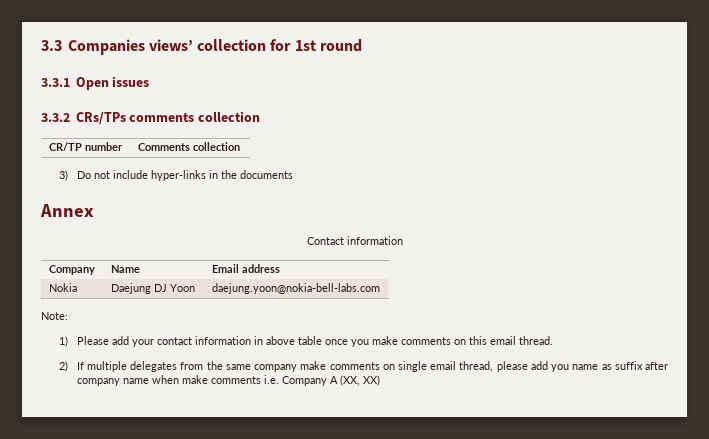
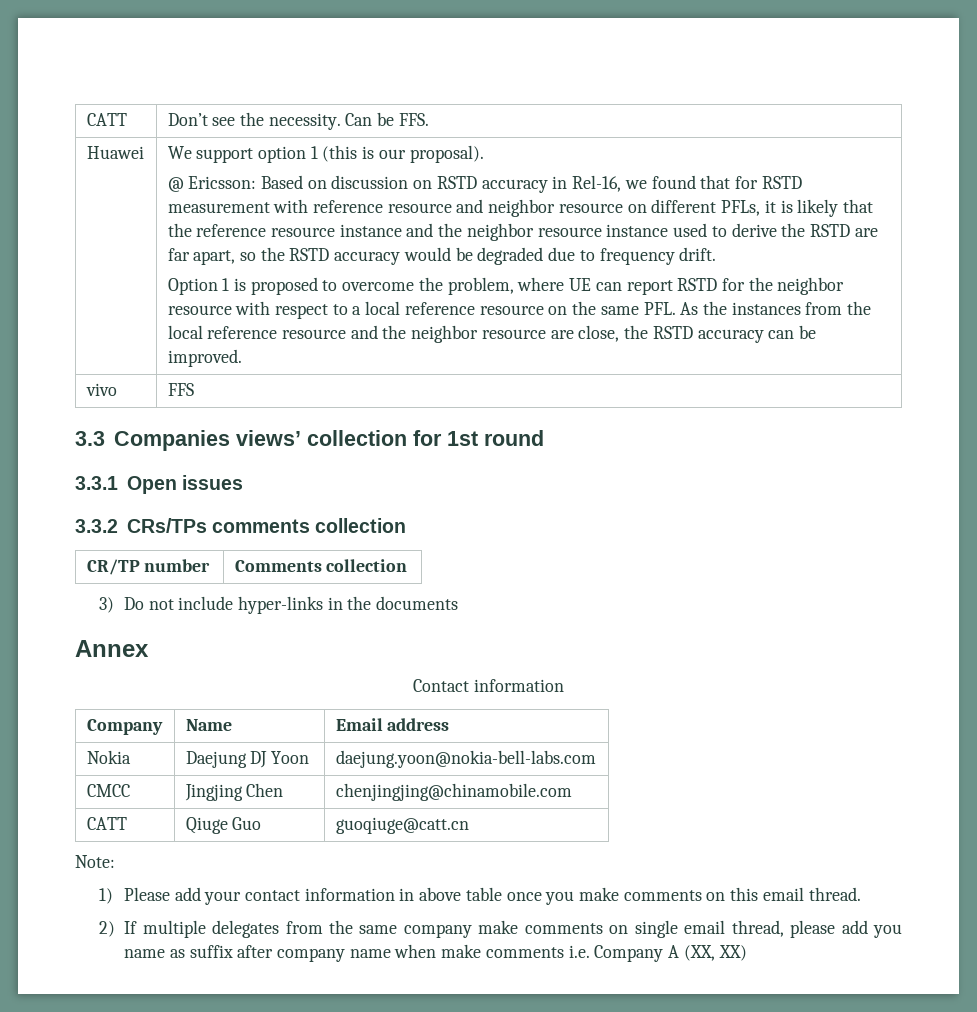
+ CATT | Don’t see the necessity. Can be FFS.
+ Huawei | We support option 1 (this is our proposal).
+ @ Ericsson: Based on discussion on RSTD accuracy in Rel-16, we found that for RSTD measurement with reference resource and neighbor resource on different PFLs, it is likely that the reference resource instance and the neighbor resource instance used to derive the RSTD are far apart, so the RSTD accuracy would be degraded due to frequency drift.
+ Option 1 is proposed to overcome the problem, where UE can report RSTD for the neighbor resource with respect to a local reference resource on the same PFL. As the instances from the local reference resource and the neighbor resource are close, the RSTD accuracy can be improved.
+ vivo | FFS
+ CMCC | Jingjing Chen | chenjingjing@chinamobile.com
+ CATT | Qiuge Guo | guoqiuge@catt.cn

